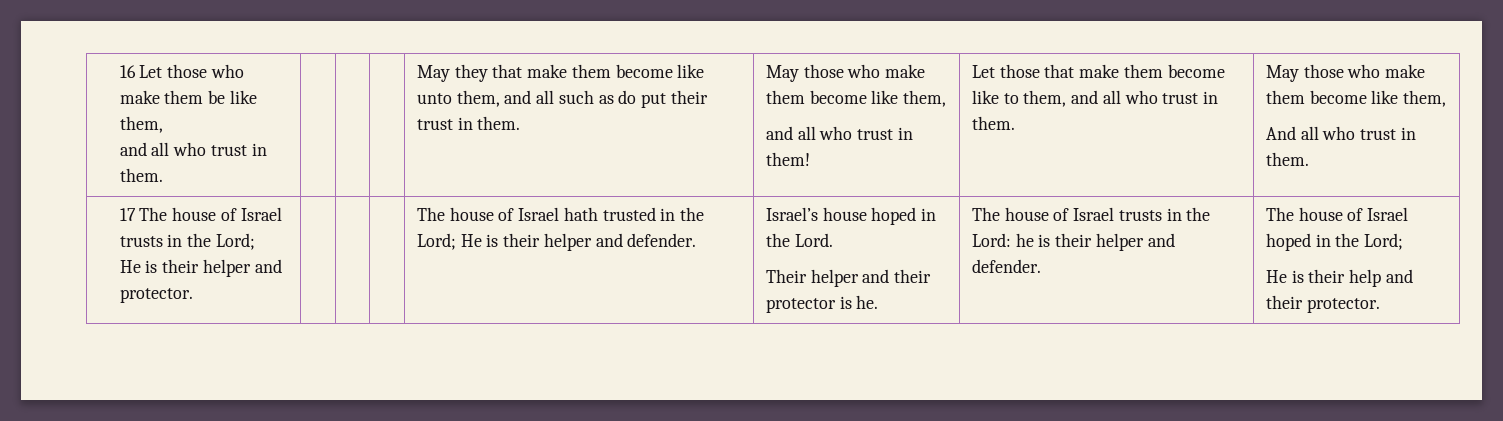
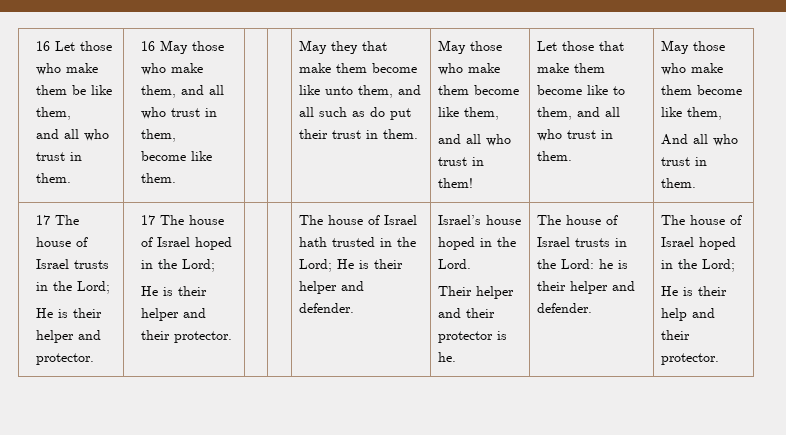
+ 16 May those who make them, and all who trust in them,
+ become like them.
+ 17 The house of Israel hoped in the Lord;
+ He is their helper and their protector.

